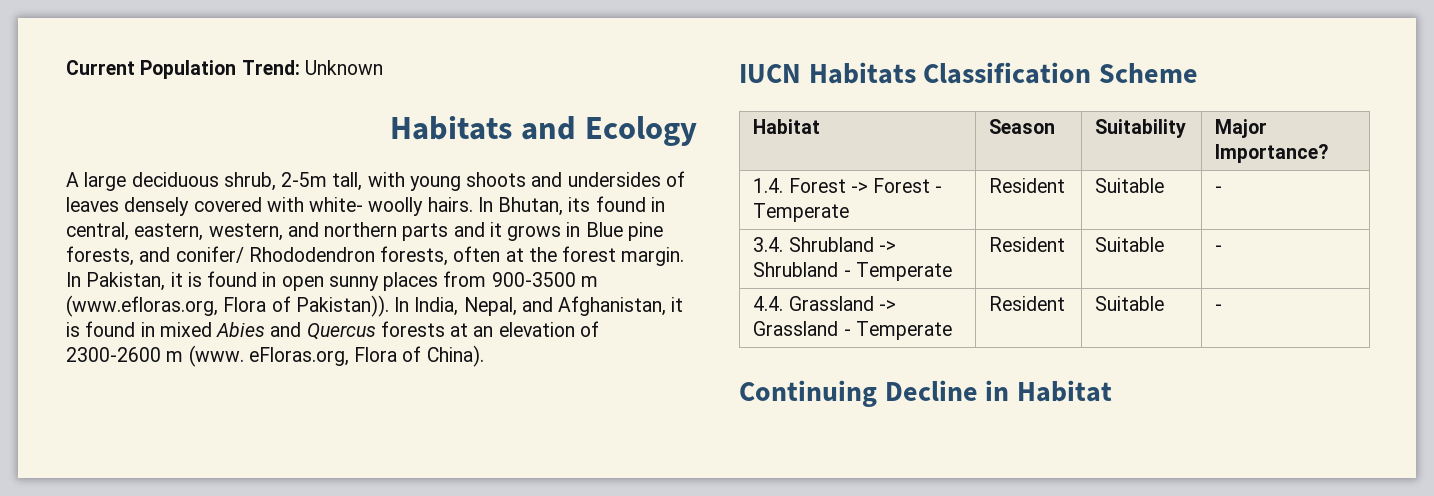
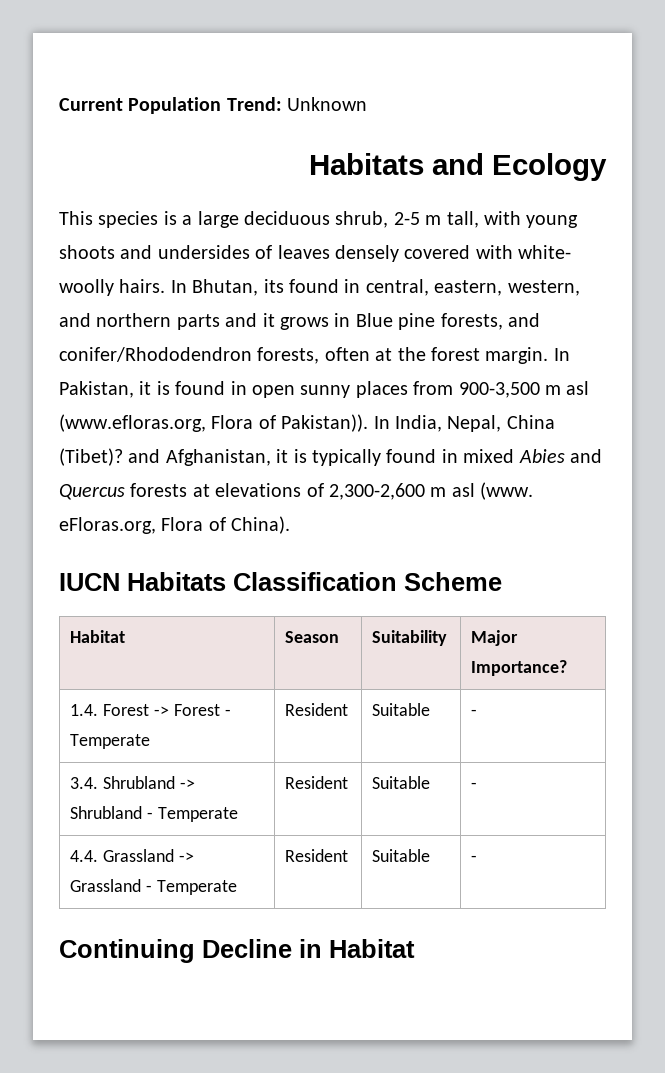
- A large deciduous shrub, 2-5m tall, with young shoots and undersides of leaves densely covered with white- woolly hairs.
+ This species is a large deciduous shrub, 2-5 m tall, with young shoots and undersides of leaves densely covered with white- woolly hairs.
- In Bhutan, its found in central, eastern, western, and northern parts and it grows in Blue pine forests, and conifer/ Rhododendron forests, often at the forest margin.
+ In Bhutan, its found in central, eastern, western, and northern parts and it grows in Blue pine forests, and conifer/Rhododendron forests, often at the forest margin.
- In Pakistan, it is found in open sunny places from 900-3500 m (www.efloras.org, Flora of Pakistan)).
+ In Pakistan, it is found in open sunny places from 900-3,500 m asl (www.efloras.org, Flora of Pakistan)).
- In India, Nepal, and Afghanistan, it is found in mixed Abies and Quercus forests at an elevation of 2300-2600 m (www. eFloras.org, Flora of China).
+ In India, Nepal, China (Tibet)? and Afghanistan, it is typically found in mixed Abies and Quercus forests at elevations of 2,300-2,600 m asl (www. eFloras.org, Flora of China).

